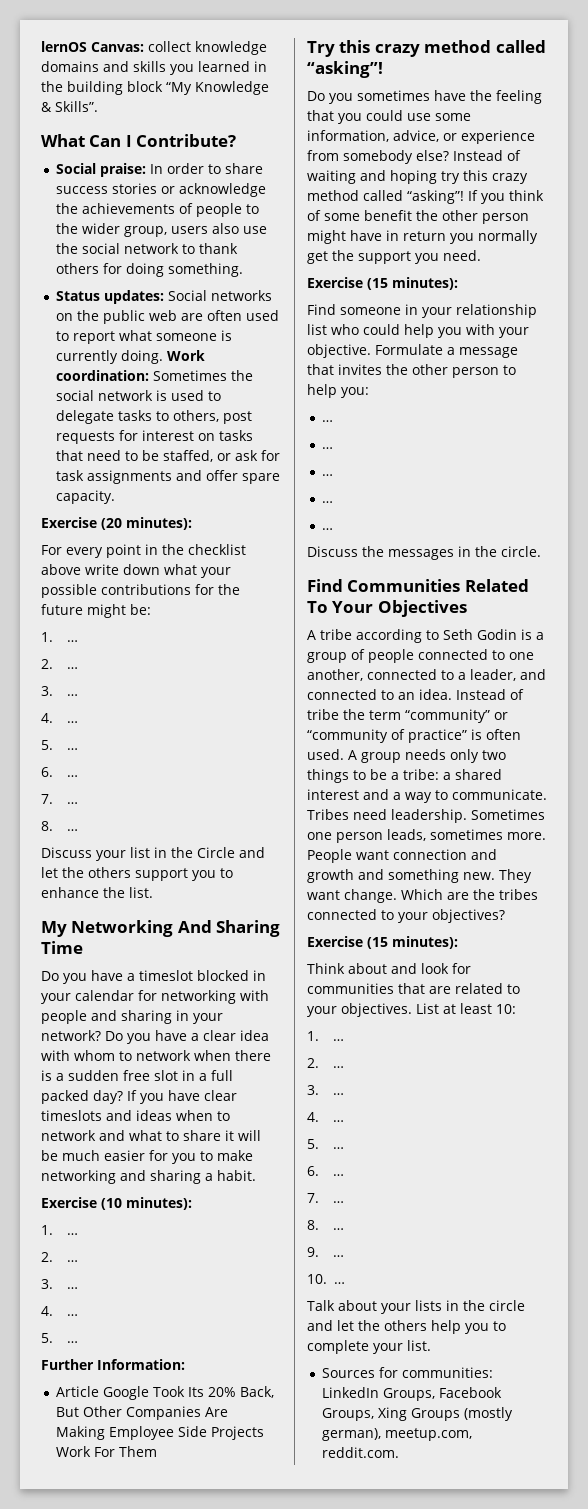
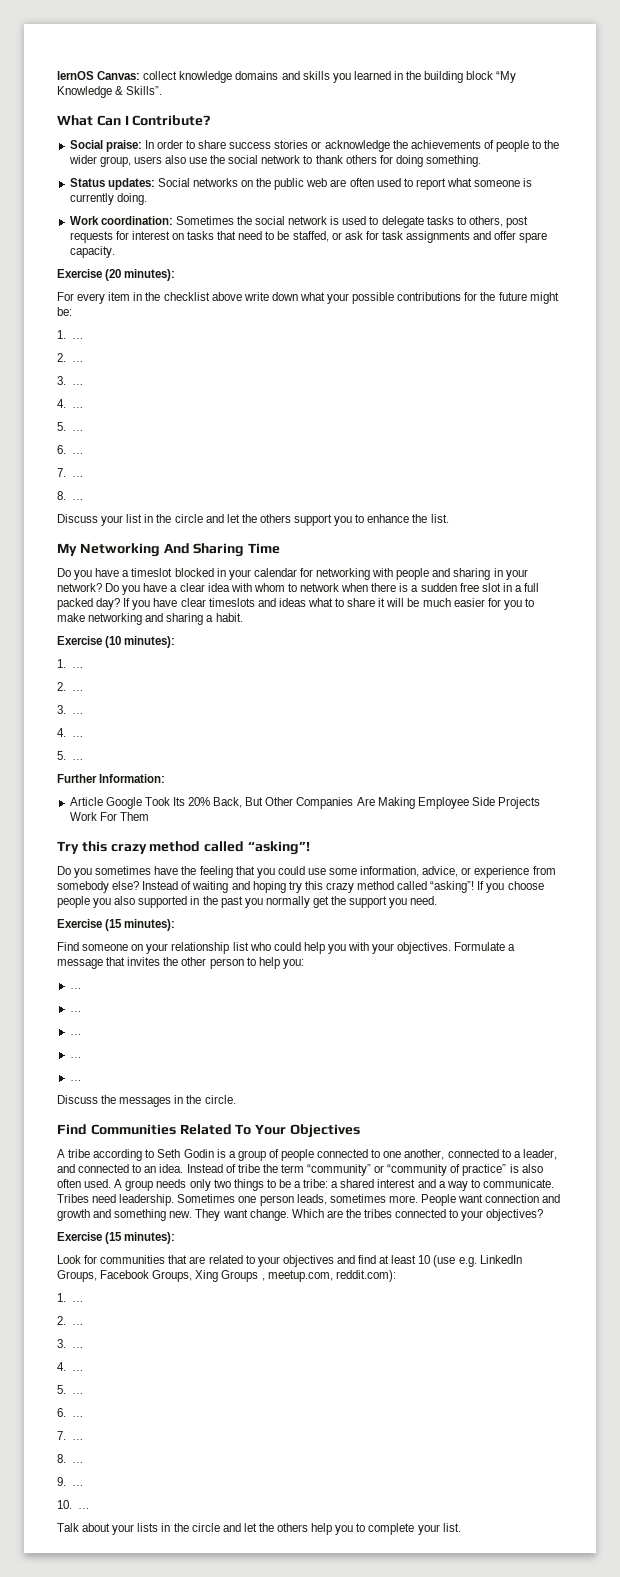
- Status updates: Social networks on the public web are often used to report what someone is currently doing. Work coordination: Sometimes the social network is used to delegate tasks to others, post requests for interest on tasks that need to be staffed, or ask for task assignments and offer spare capacity.
+ Status updates: Social networks on the public web are often used to report what someone is currently doing.
+ Work coordination: Sometimes the social network is used to delegate tasks to others, post requests for interest on tasks that need to be staffed, or ask for task assignments and offer spare capacity.
- For every point in the checklist above write down what your possible contributions for the future might be:
+ For every item in the checklist above write down what your possible contributions for the future might be:
- Discuss your list in the Circle and let the others support you to enhance the list.
+ Discuss your list in the circle and let the others support you to enhance the list.
- If you have clear timeslots and ideas when to network and what to share it will be much easier for you to make networking and sharing a habit.
+ If you have clear timeslots and ideas what to share it will be much easier for you to make networking and sharing a habit.
- If you think of some benefit the other person might have in return you normally get the support you need.
+ If you choose people you also supported in the past you normally get the support you need.
- Find someone in your relationship list who could help you with your objective.
+ Find someone on your relationship list who could help you with your objectives.
- Instead of tribe the term “community” or “community of practice” is often used.
+ Instead of tribe the term “community” or “community of practice” is also often used.
- Think about and look for communities that are related to your objectives. List at least 10:
+ Look for communities that are related to your objectives and find at least 10 (use e.g. LinkedIn Groups, Facebook Groups, Xing Groups , meetup.com, reddit.com):
- Sources for communities: LinkedIn Groups, Facebook Groups, Xing Groups (mostly german), meetup.com, reddit.com.

